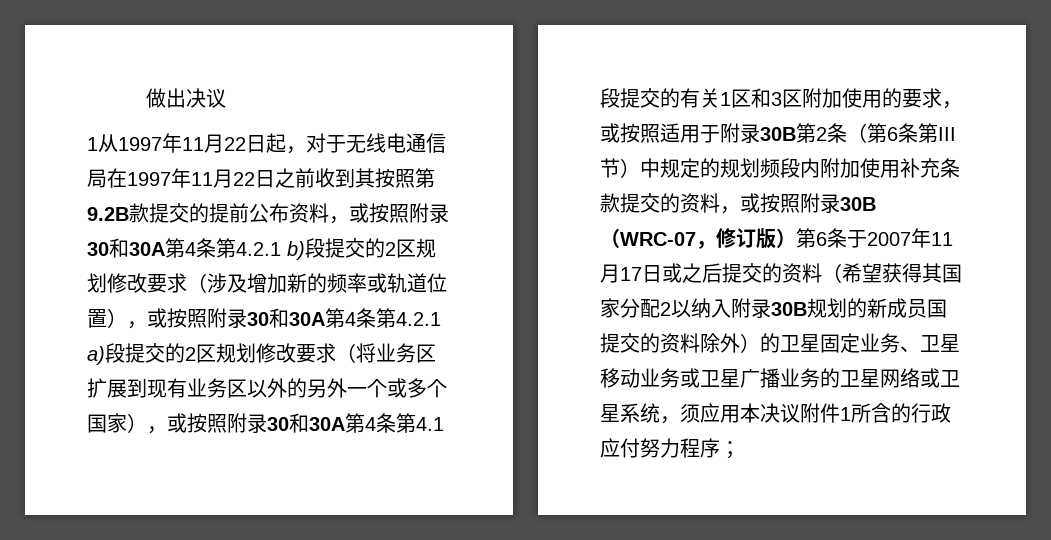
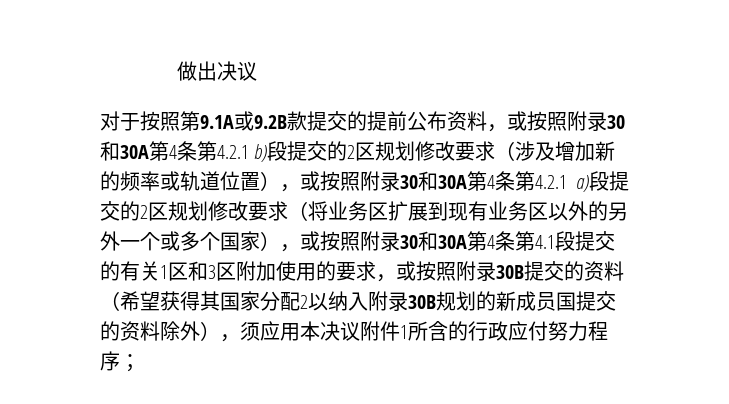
- 1从1997年11月22日起，对于无线电通信局在1997年11月22日之前收到其按照第9.2B款提交的提前公布资料，或按照附录30和30A第4条第4.2.1 b)段提交的2区规划修改要求（涉及增加新的频率或轨道位置），或按照附录30和30A第4条第4.2.1 a)段提交的2区规划修改要求（将业务区扩展到现有业务区以外的另外一个或多个国家），或按照附录30和30A第4条第4.1段提交的有关1区和3区附加使用的要求，或按照适用于附录30B第2条（第6条第III节）中规定的规划频段内附加使用补充条款提交的资料，或按照附录30B（WRC-07，修订版）第6条于2007年11月17日或之后提交的资料（希望获得其国家分配2以纳入附录30B规划的新成员国提交的资料除外）的卫星固定业务、卫星移动业务或卫星广播业务的卫星网络或卫星系统，须应用本决议附件1所含的行政应付努力程序；
+ 对于按照第9.1A或9.2B款提交的提前公布资料，或按照附录30和30A第4条第4.2.1 b)段提交的2区规划修改要求（涉及增加新的频率或轨道位置），或按照附录30和30A第4条第4.2.1 a)段提交的2区规划修改要求（将业务区扩展到现有业务区以外的另外一个或多个国家），或按照附录30和30A第4条第4.1段提交的有关1区和3区附加使用的要求，或按照附录30B提交的资料（希望获得其国家分配2以纳入附录30B规划的新成员国提交的资料除外），须应用本决议附件1所含的行政应付努力程序；

